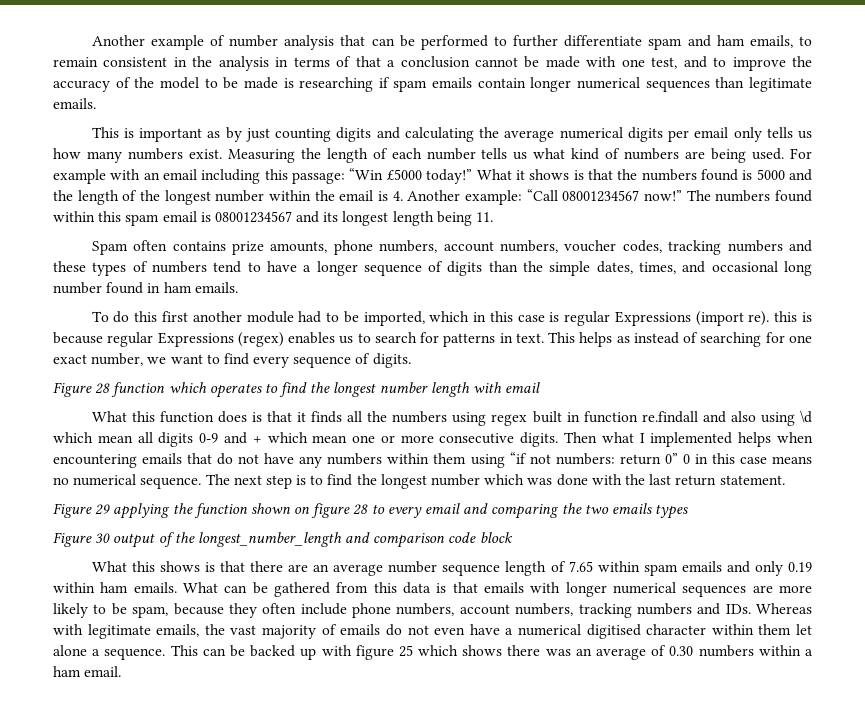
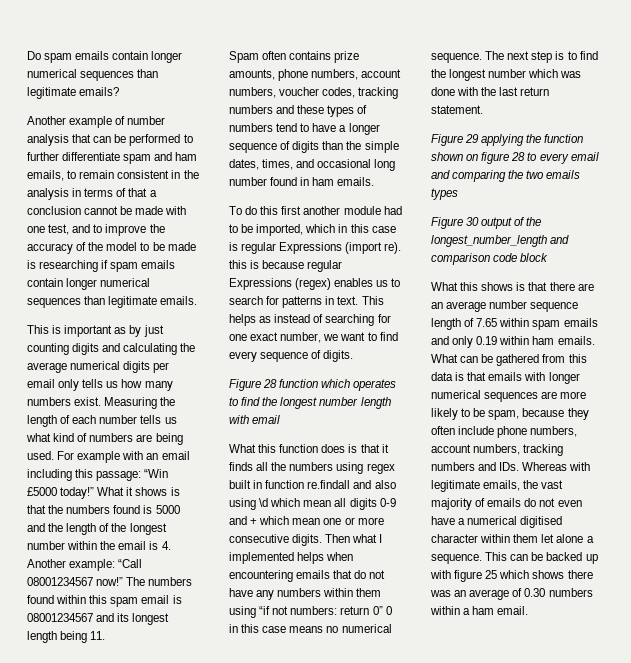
+ Do spam emails contain longer numerical sequences than legitimate emails?

